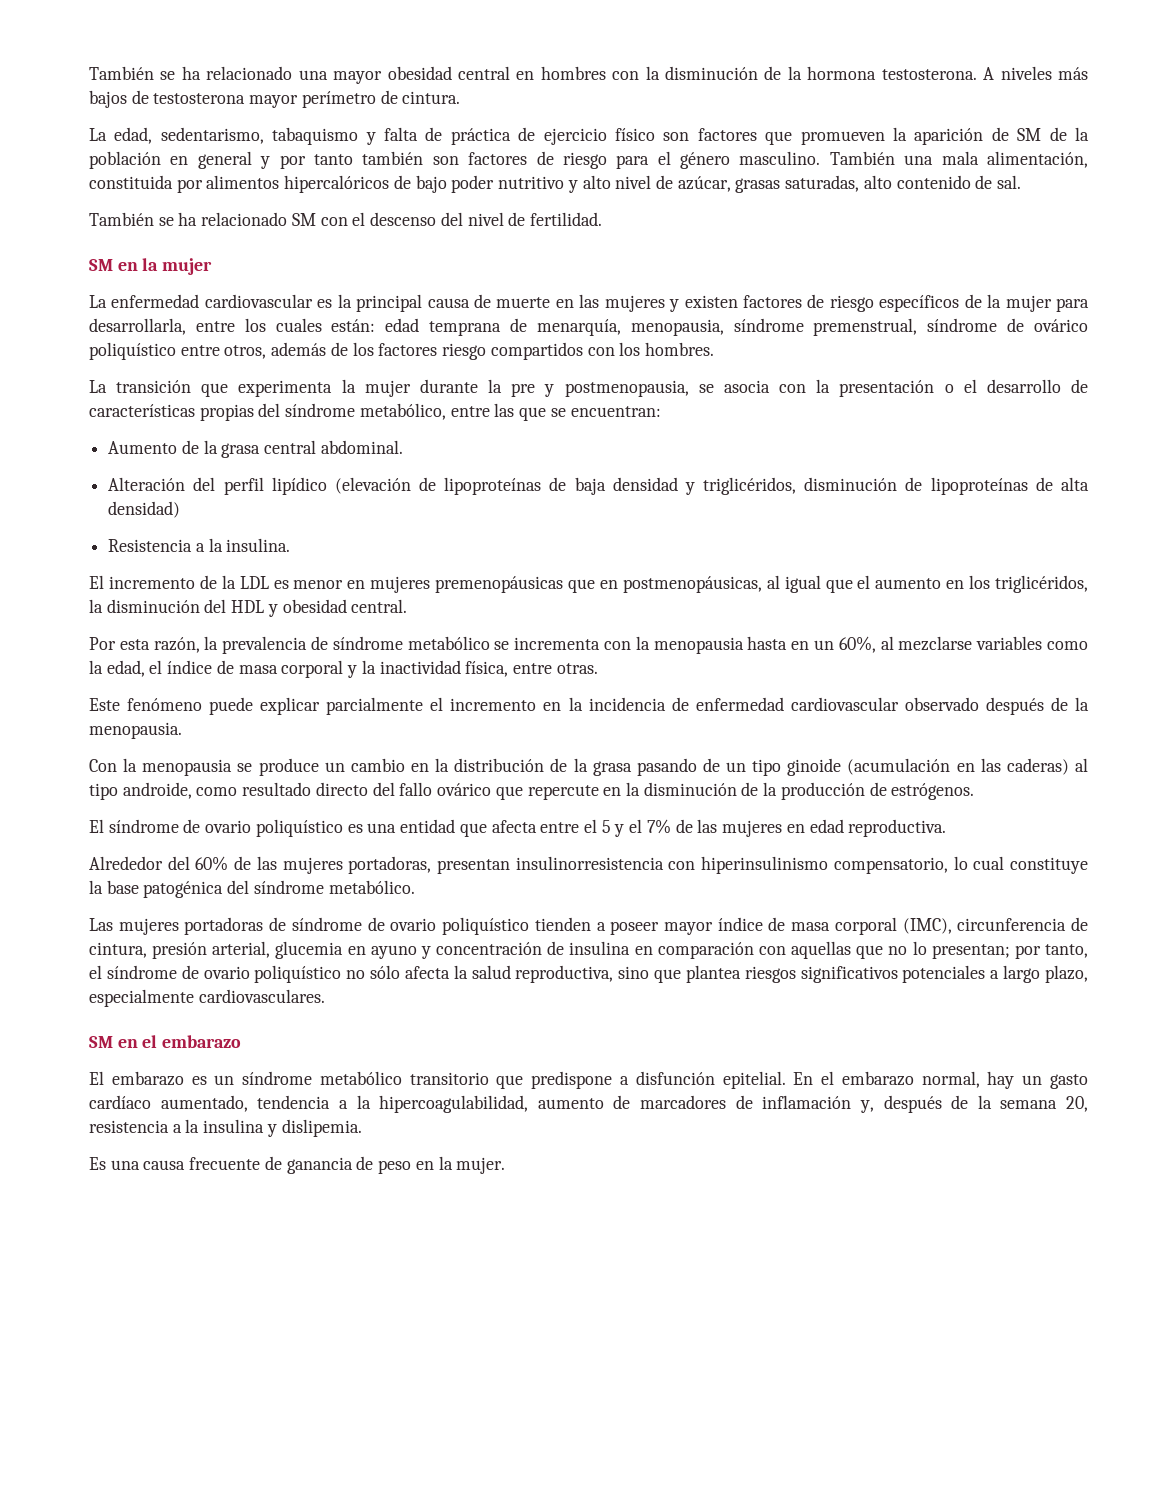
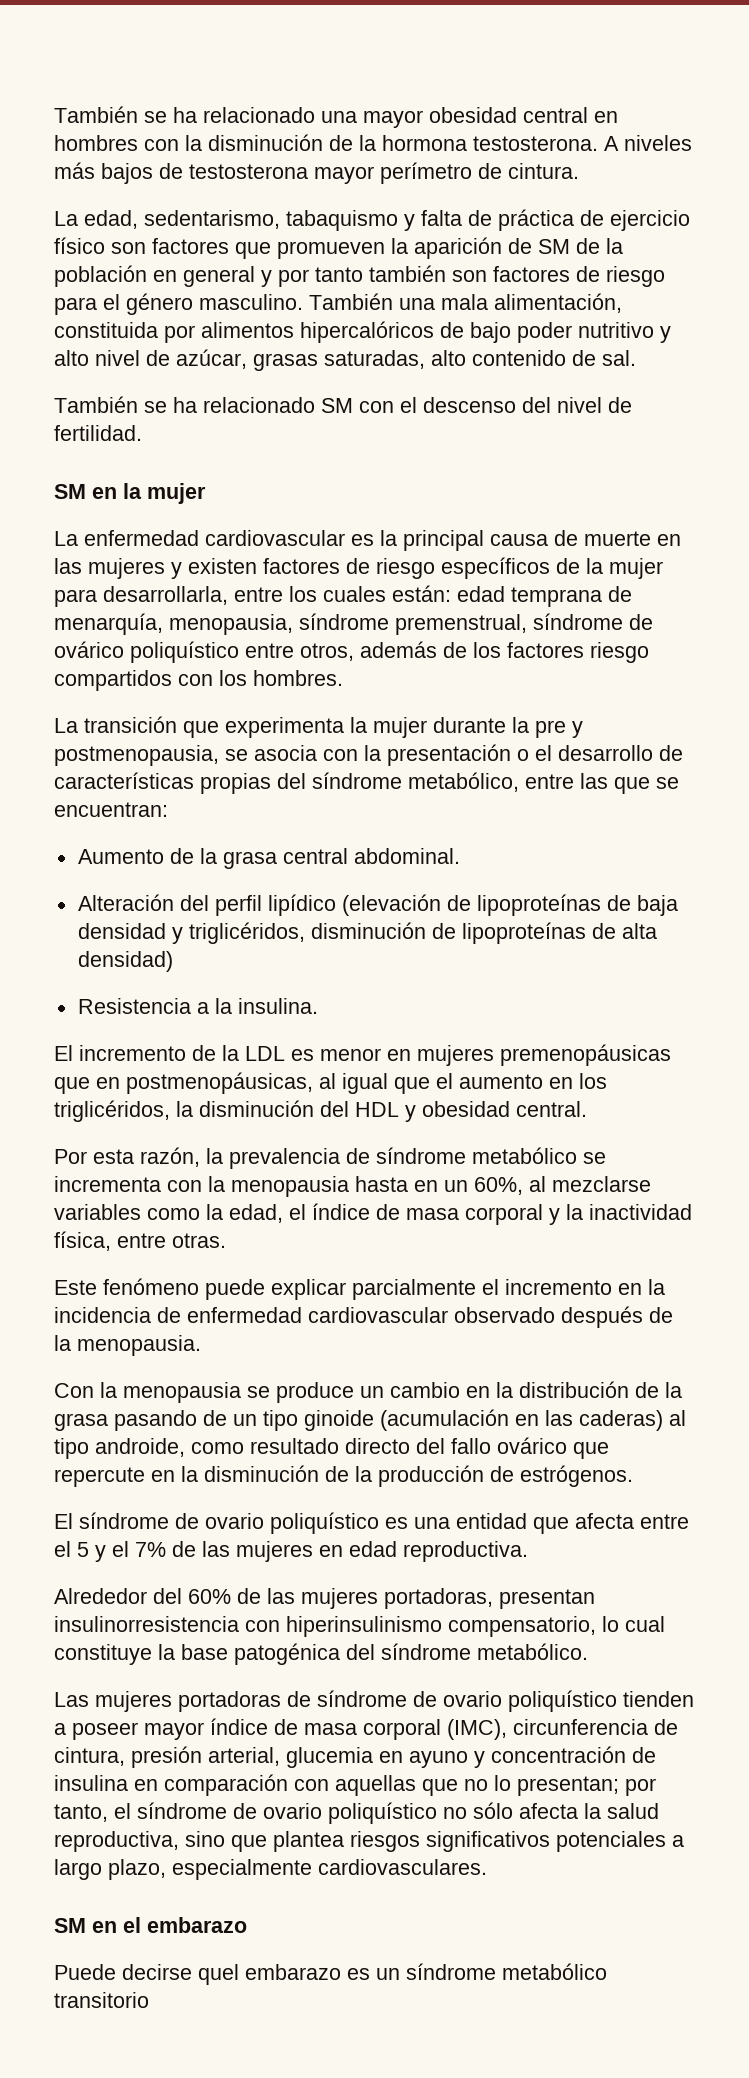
- El embarazo es un síndrome metabólico transitorio que predispone a disfunción epitelial. En el embarazo normal, hay un gasto cardíaco aumentado, tendencia a la hipercoagulabilidad, aumento de marcadores de inflamación y, después de la semana 20, resistencia a la insulina y dislipemia.
- Es una causa frecuente de ganancia de peso en la mujer.
+ Puede decirse quel embarazo es un síndrome metabólico transitorio

